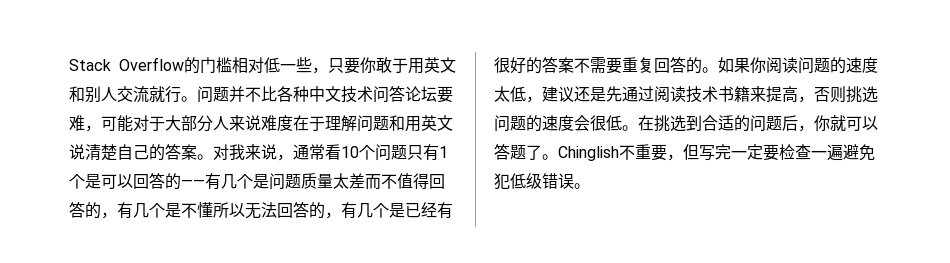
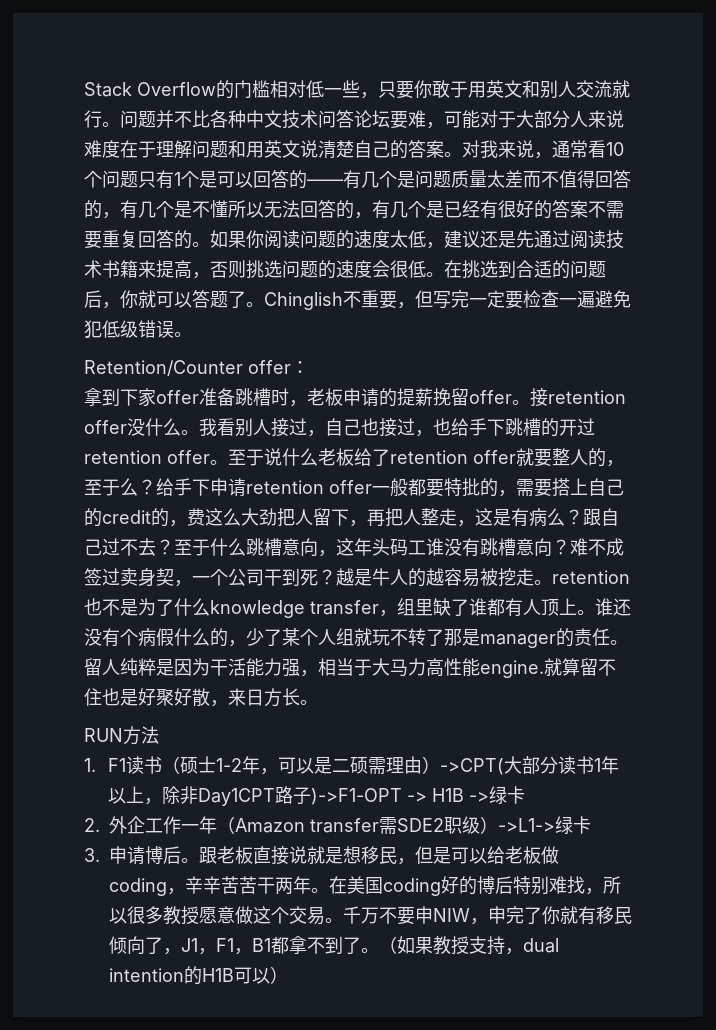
+ Retention/Counter offer：
+ 拿到下家offer准备跳槽时，老板申请的提薪挽留offer。接retention offer没什么。我看别人接过，自己也接过，也给手下跳槽的开过retention offer。至于说什么老板给了retention offer就要整人的，至于么？给手下申请retention offer一般都要特批的，需要搭上自己的credit的，费这么大劲把人留下，再把人整走，这是有病么？跟自己过不去？至于什么跳槽意向，这年头码工谁没有跳槽意向？难不成签过卖身契，一个公司干到死？越是牛人的越容易被挖走。retention也不是为了什么knowledge transfer，组里缺了谁都有人顶上。谁还没有个病假什么的，少了某个人组就玩不转了那是manager的责任。留人纯粹是因为干活能力强，相当于大马力高性能engine.就算留不住也是好聚好散，来日方长。
+ RUN方法
+ 1. F1读书（硕士1-2年，可以是二硕需理由）->CPT(大部分读书1年以上，除非Day1CPT路子)->F1-OPT -> H1B ->绿卡
+ 2.外企工作一年（Amazon transfer需SDE2职级）->L1->绿卡
+ 3.申请博后。跟老板直接说就是想移民，但是可以给老板做coding，辛辛苦苦干两年。在美国coding好的博后特别难找，所以很多教授愿意做这个交易。千万不要申NIW，申完了你就有移民倾向了，J1，F1，B1都拿不到了。（如果教授支持，dual intention的H1B可以）

